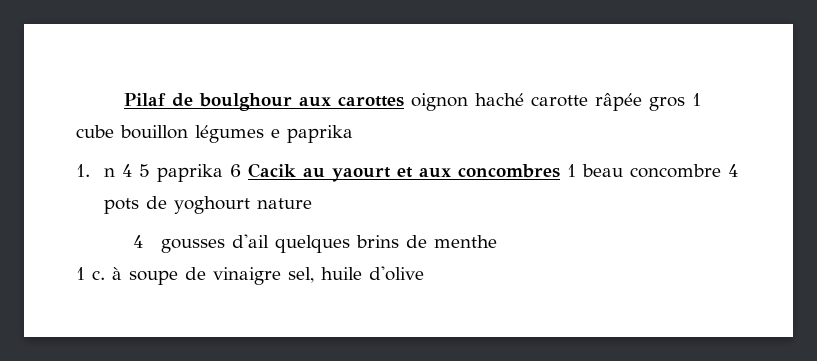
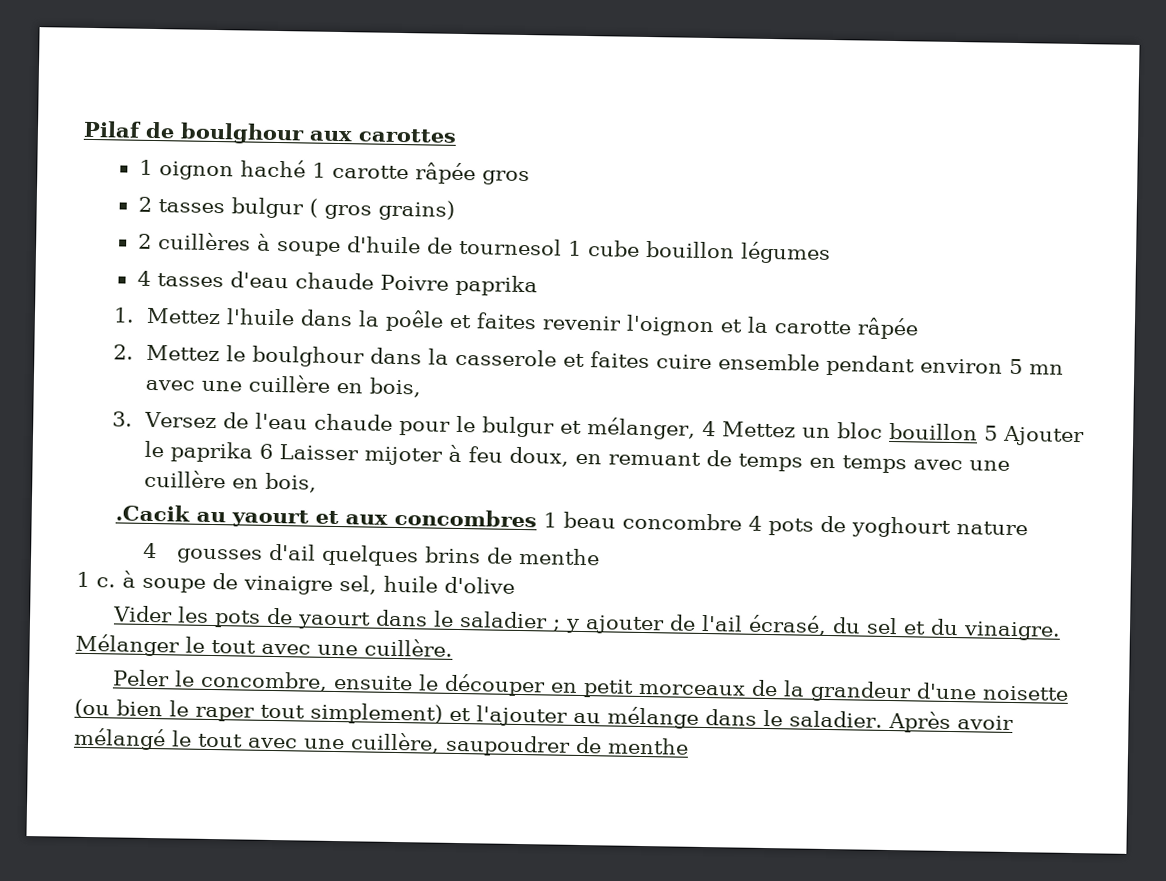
- Pilaf de boulghour aux carottes oignon haché carotte râpée gros 1 cube bouillon légumes e paprika
- 1. n 4 5 paprika 6 Cacik au yaourt et aux concombres 1 beau concombre 4 pots de yoghourt nature
+ Pilaf de boulghour aux carottes
+ 1 oignon haché 1 carotte râpée gros
+ 2 tasses bulgur ( gros grains)
+ 2 cuillères à soupe d'huile de tournesol 1 cube bouillon légumes
+ 4 tasses d'eau chaude Poivre paprika
+ 1. Mettez l'huile dans la poêle et faites revenir l'oignon et la carotte râpée
+ 2. Mettez le boulghour dans la casserole et faites cuire ensemble pendant environ 5 mn avec une cuillère en bois,
+ 3. Versez de l'eau chaude pour le bulgur et mélanger, 4 Mettez un bloc bouillon 5 Ajouter le paprika 6 Laisser mijoter à feu doux, en remuant de temps en temps avec une cuillère en bois,
+ .Cacik au yaourt et aux concombres 1 beau concombre 4 pots de yoghourt nature
+ Vider les pots de yaourt dans le saladier ; y ajouter de l'ail écrasé, du sel et du vinaigre. Mélanger le tout avec une cuillère.
+ Peler le concombre, ensuite le découper en petit morceaux de la grandeur d'une noisette (ou bien le raper tout simplement) et l'ajouter au mélange dans le saladier. Après avoir mélangé le tout avec une cuillère, saupoudrer de menthe

